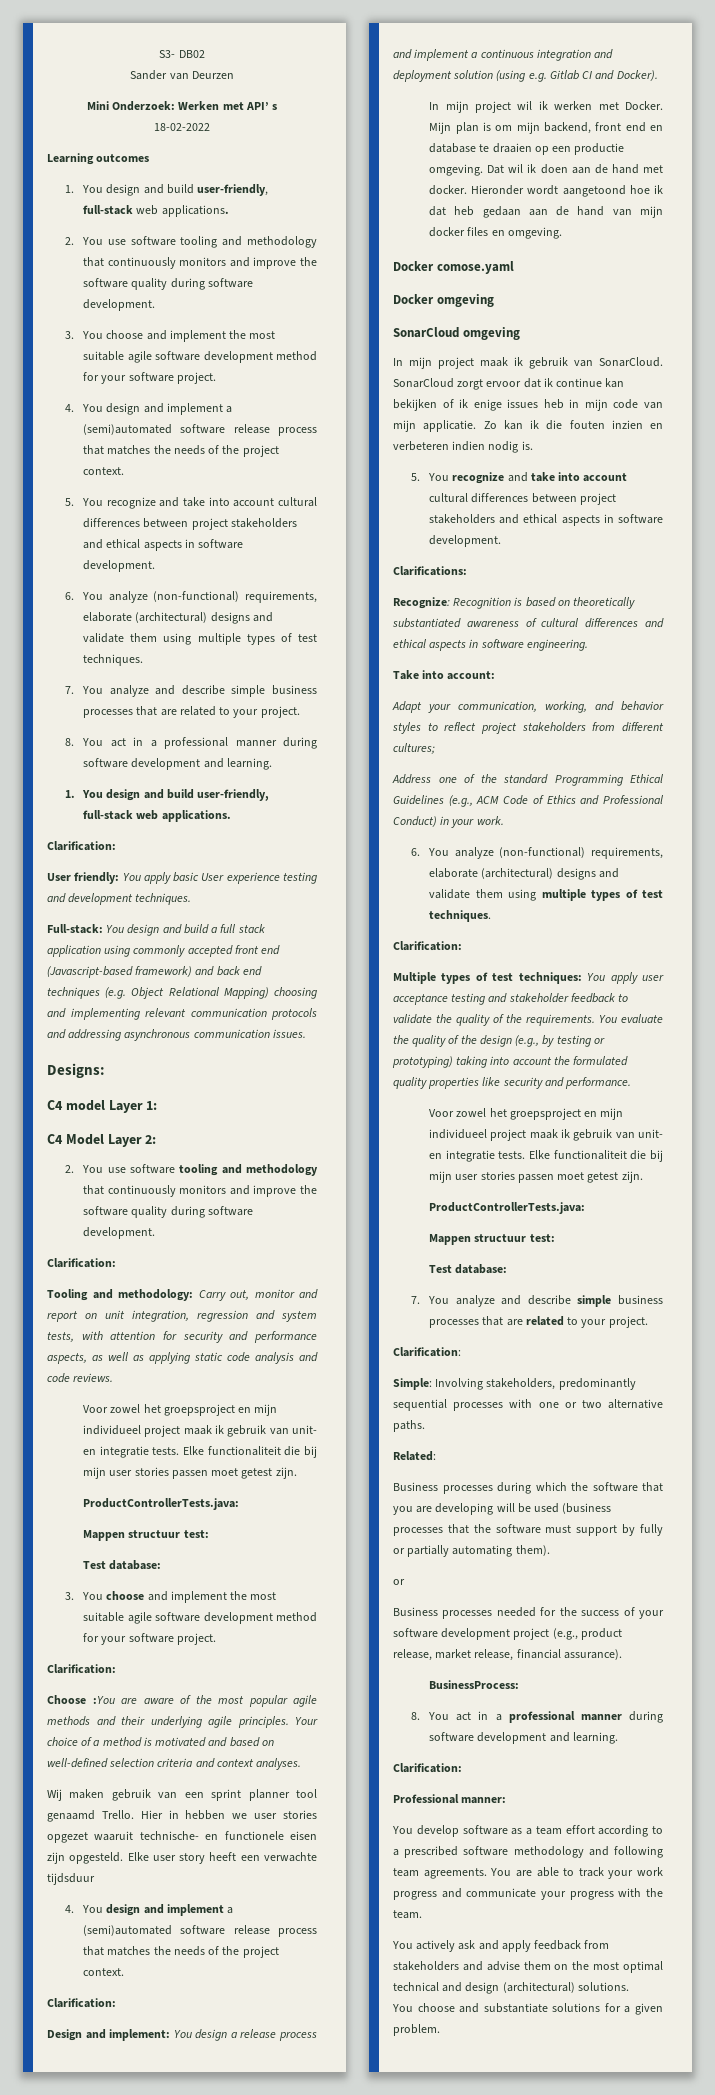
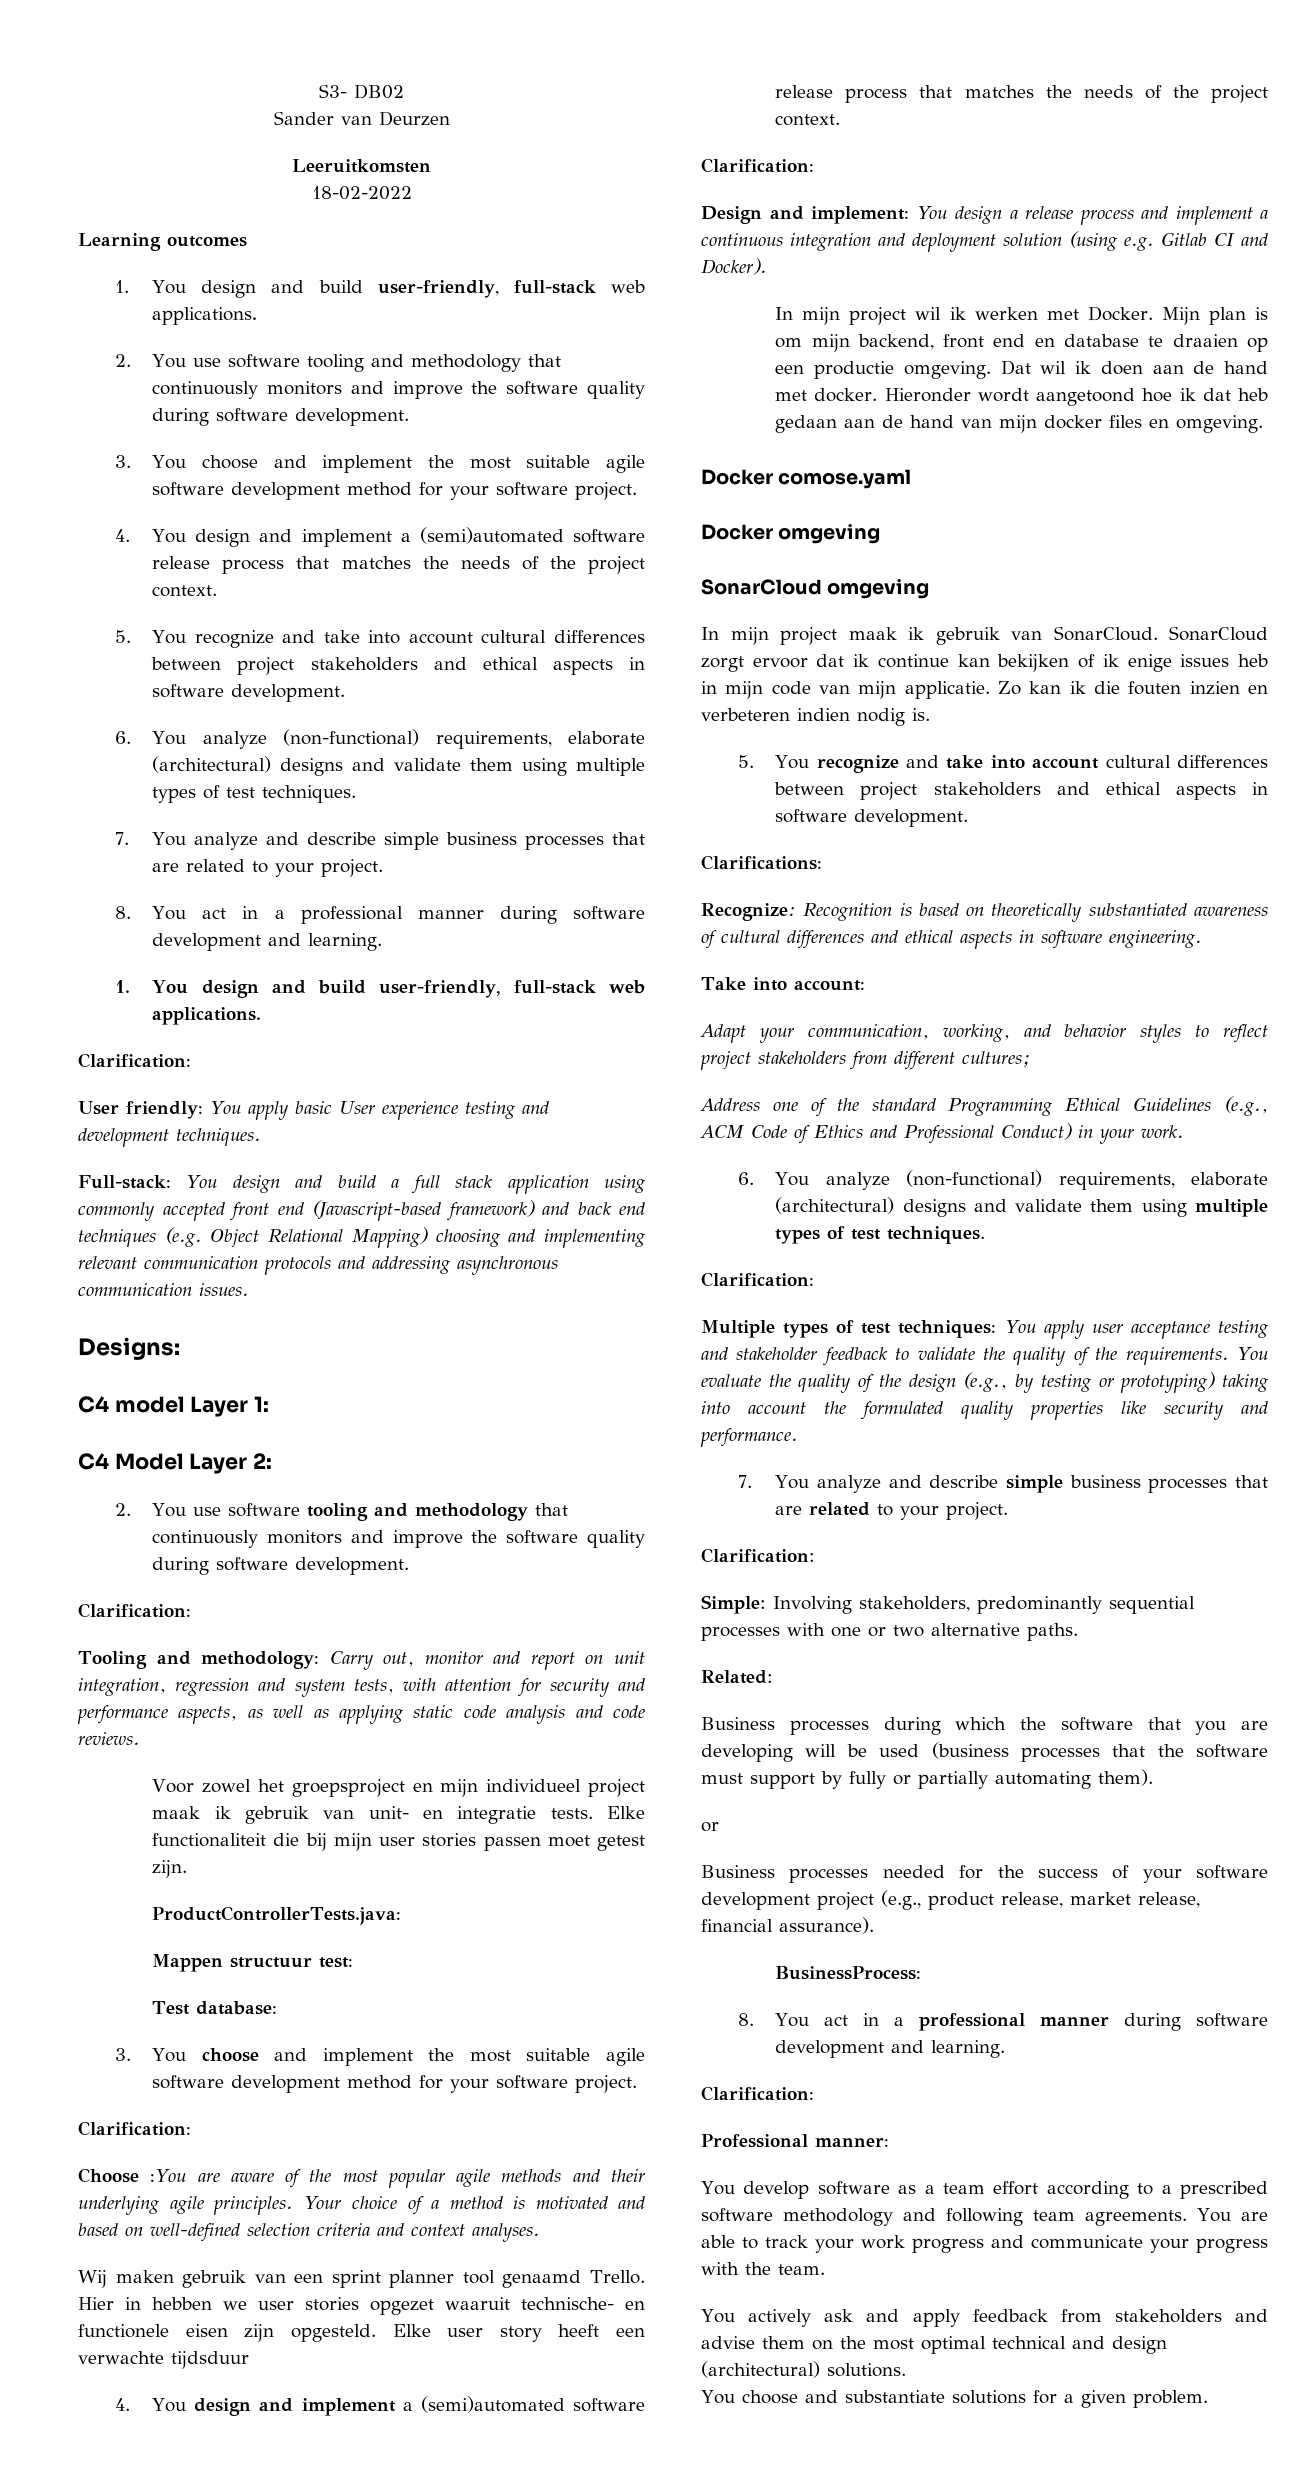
- Mini Onderzoek: Werken met API’ s
+ Leeruitkomsten
  You evaluate the quality of the design (e.g., by testing or prototyping) taking into account the formulated quality properties like security and performance.
- Voor zowel het groepsproject en mijn individueel project maak ik gebruik van unit- en integratie tests. Elke functionaliteit die bij mijn user stories passen moet getest zijn.
- ProductControllerTests.java:
- Mappen structuur test:
- Test database:

